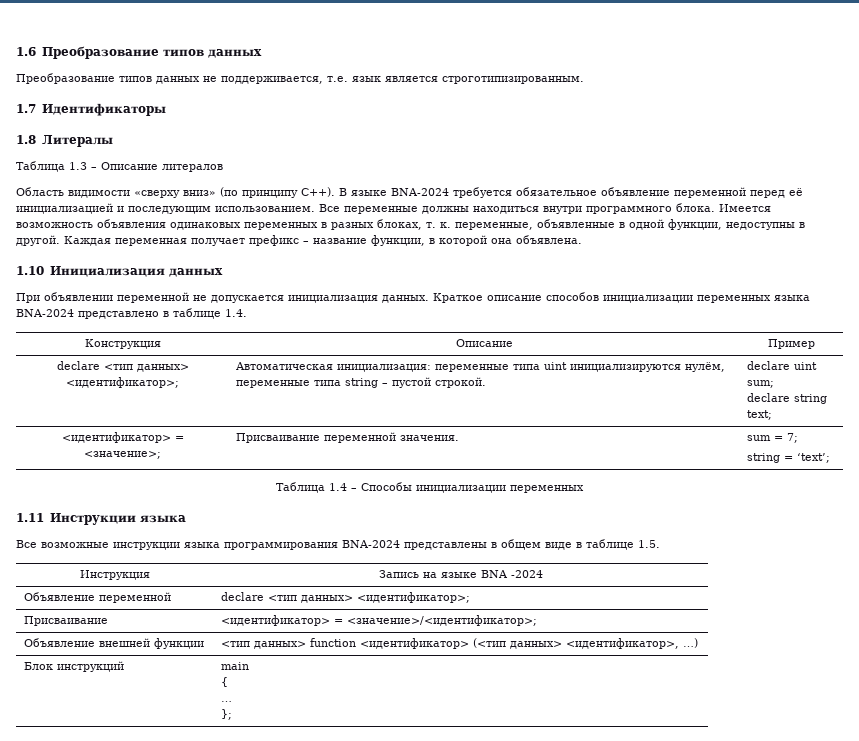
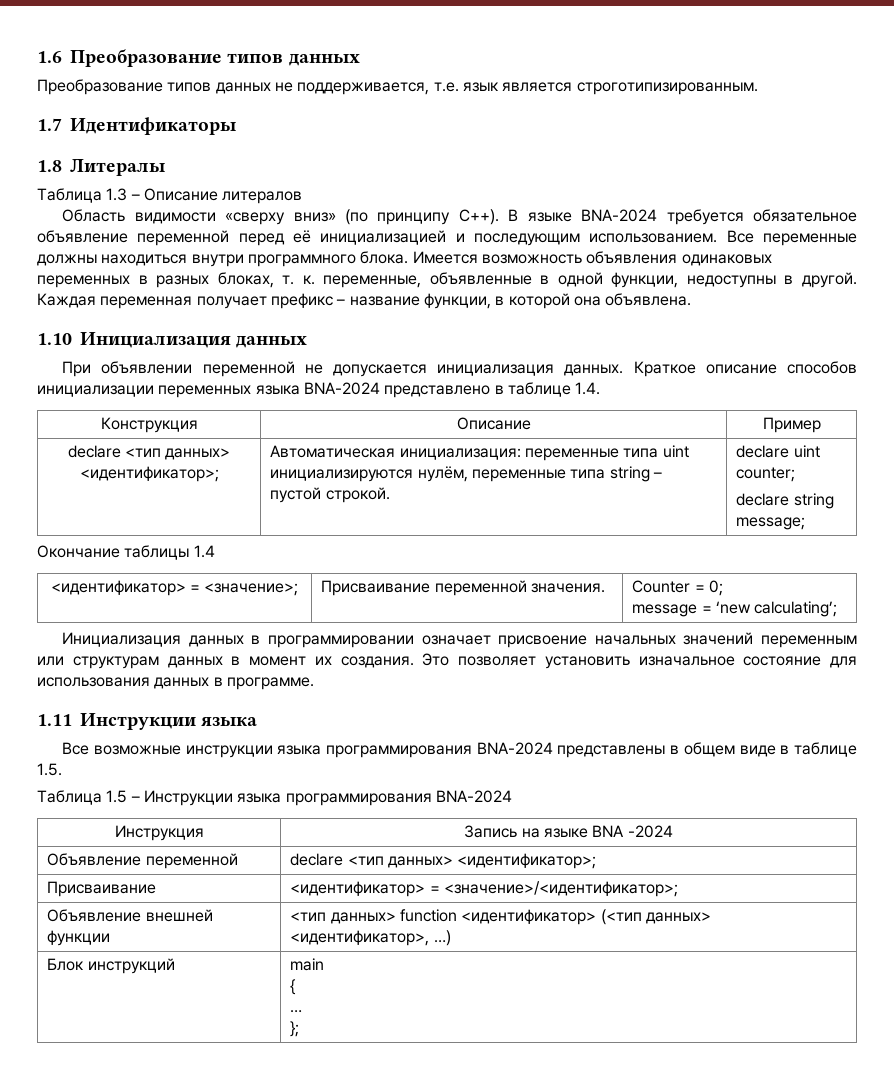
- declare <тип данных> <идентификатор>; | Автоматическая инициализация: переменные типа uint инициализируются нулём, переменные типа string – пустой строкой. | declare uint sum;
- declare string text;
+ declare <тип данных> <идентификатор>; | Автоматическая инициализация: переменные типа uint инициализируются нулём, переменные типа string – пустой строкой. | declare uint counter;
+ declare string message;
+ Окончание таблицы 1.4
- <идентификатор> = <значение>; | Присваивание переменной значения. | sum = 7;
- string = ‘text’;
- Таблица 1.4 – Способы инициализации переменных
+ <идентификатор> = <значение>; | Присваивание переменной значения. | Counter = 0;
+ message = ‘new calculating’;
+ Инициализация данных в программировании означает присвоение начальных значений переменным или структурам данных в момент их создания. Это позволяет установить изначальное состояние для использования данных в программе.
+ Таблица 1.5 – Инструкции языка программирования BNA-2024

